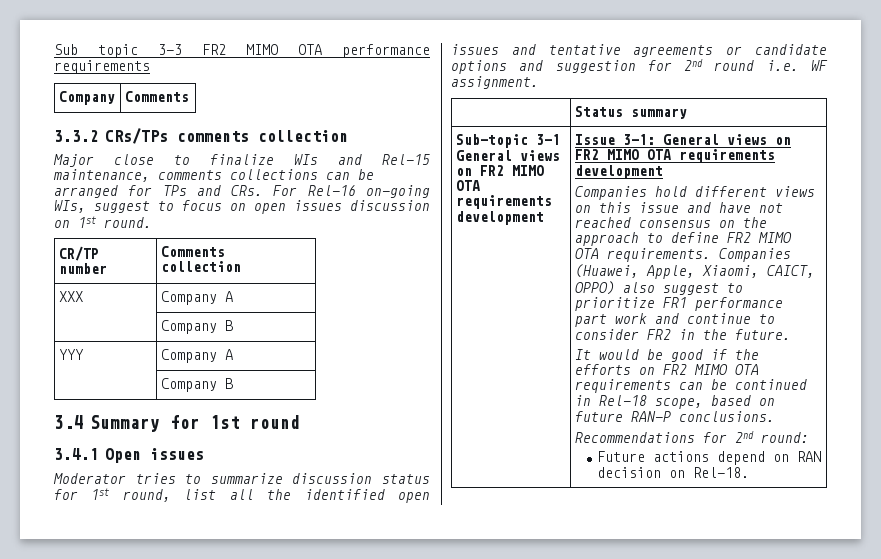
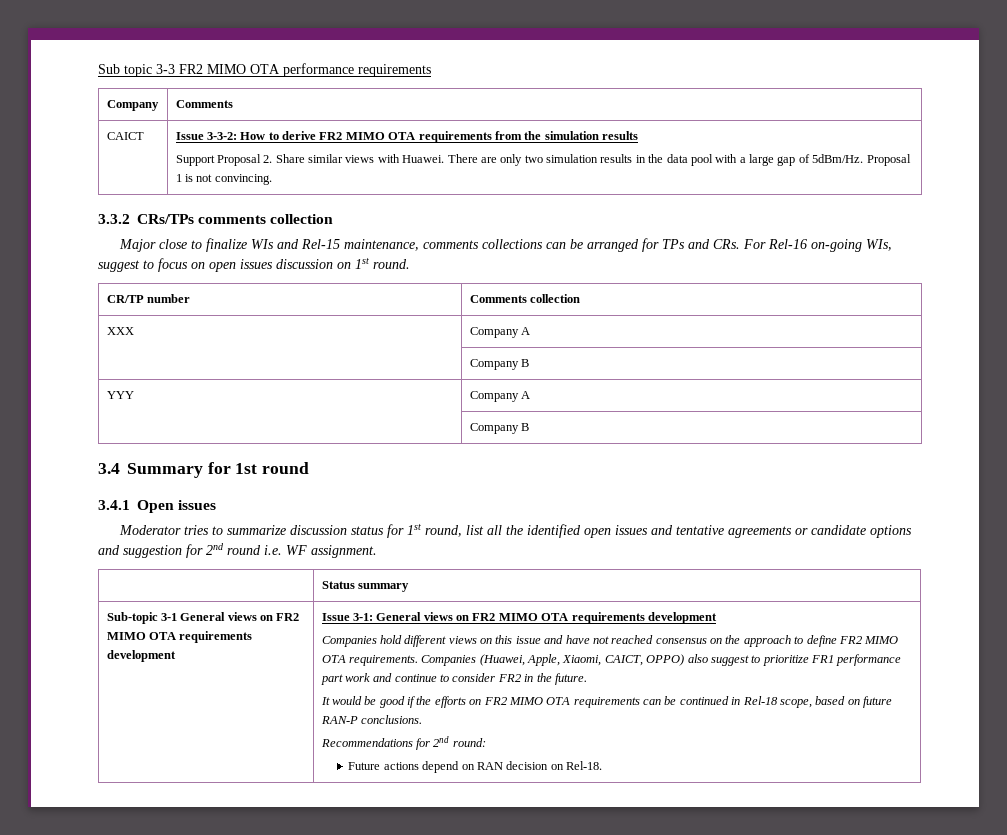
+ CAICT | Issue 3-3-2: How to derive FR2 MIMO OTA requirements from the simulation results
+ Support Proposal 2. Share similar views with Huawei. There are only two simulation results in the data pool with a large gap of 5dBm/Hz. Proposal 1 is not convincing.

